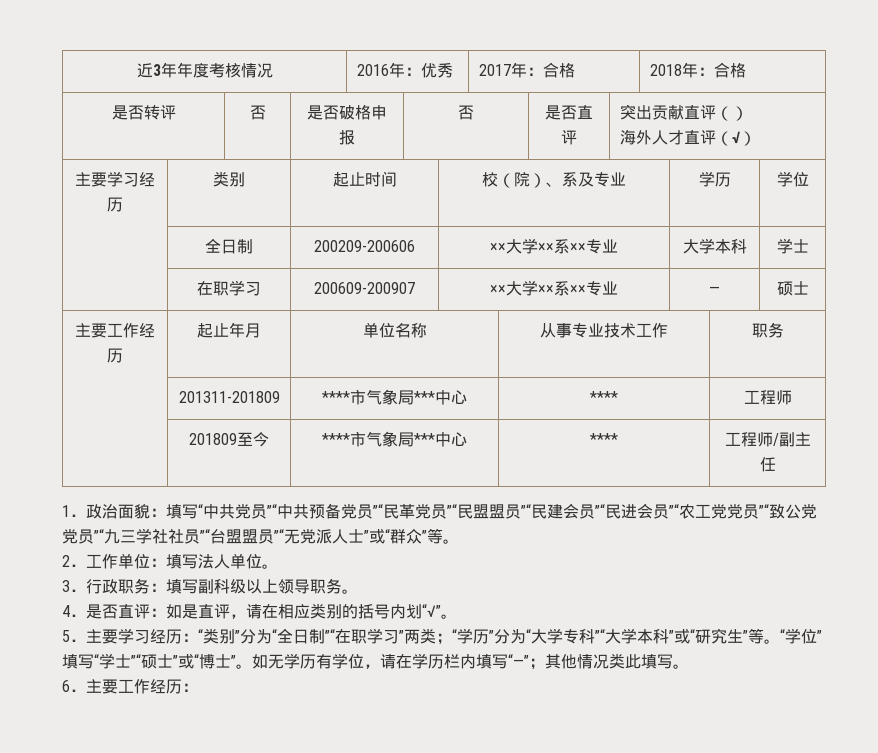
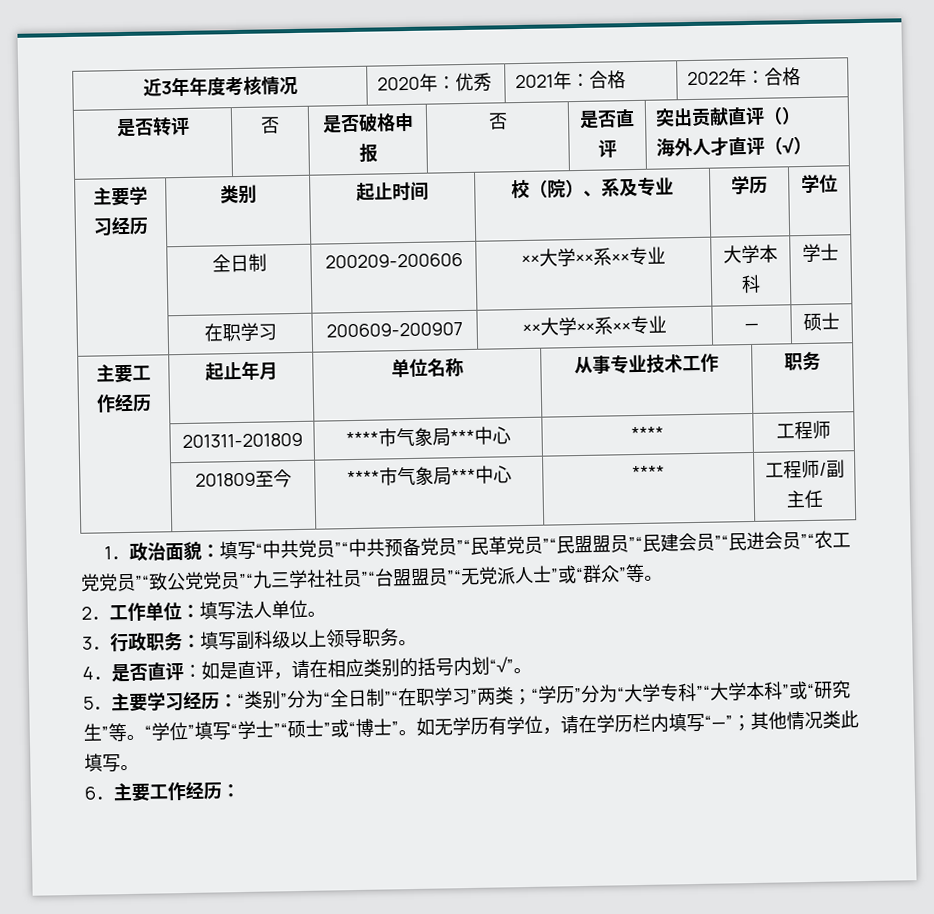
- 近3年年度考核情况 | 2016年：优秀 | 2017年：合格 | 2018年：合格
+ 近3年年度考核情况 | 2020年：优秀 | 2021年：合格 | 2022年：合格

